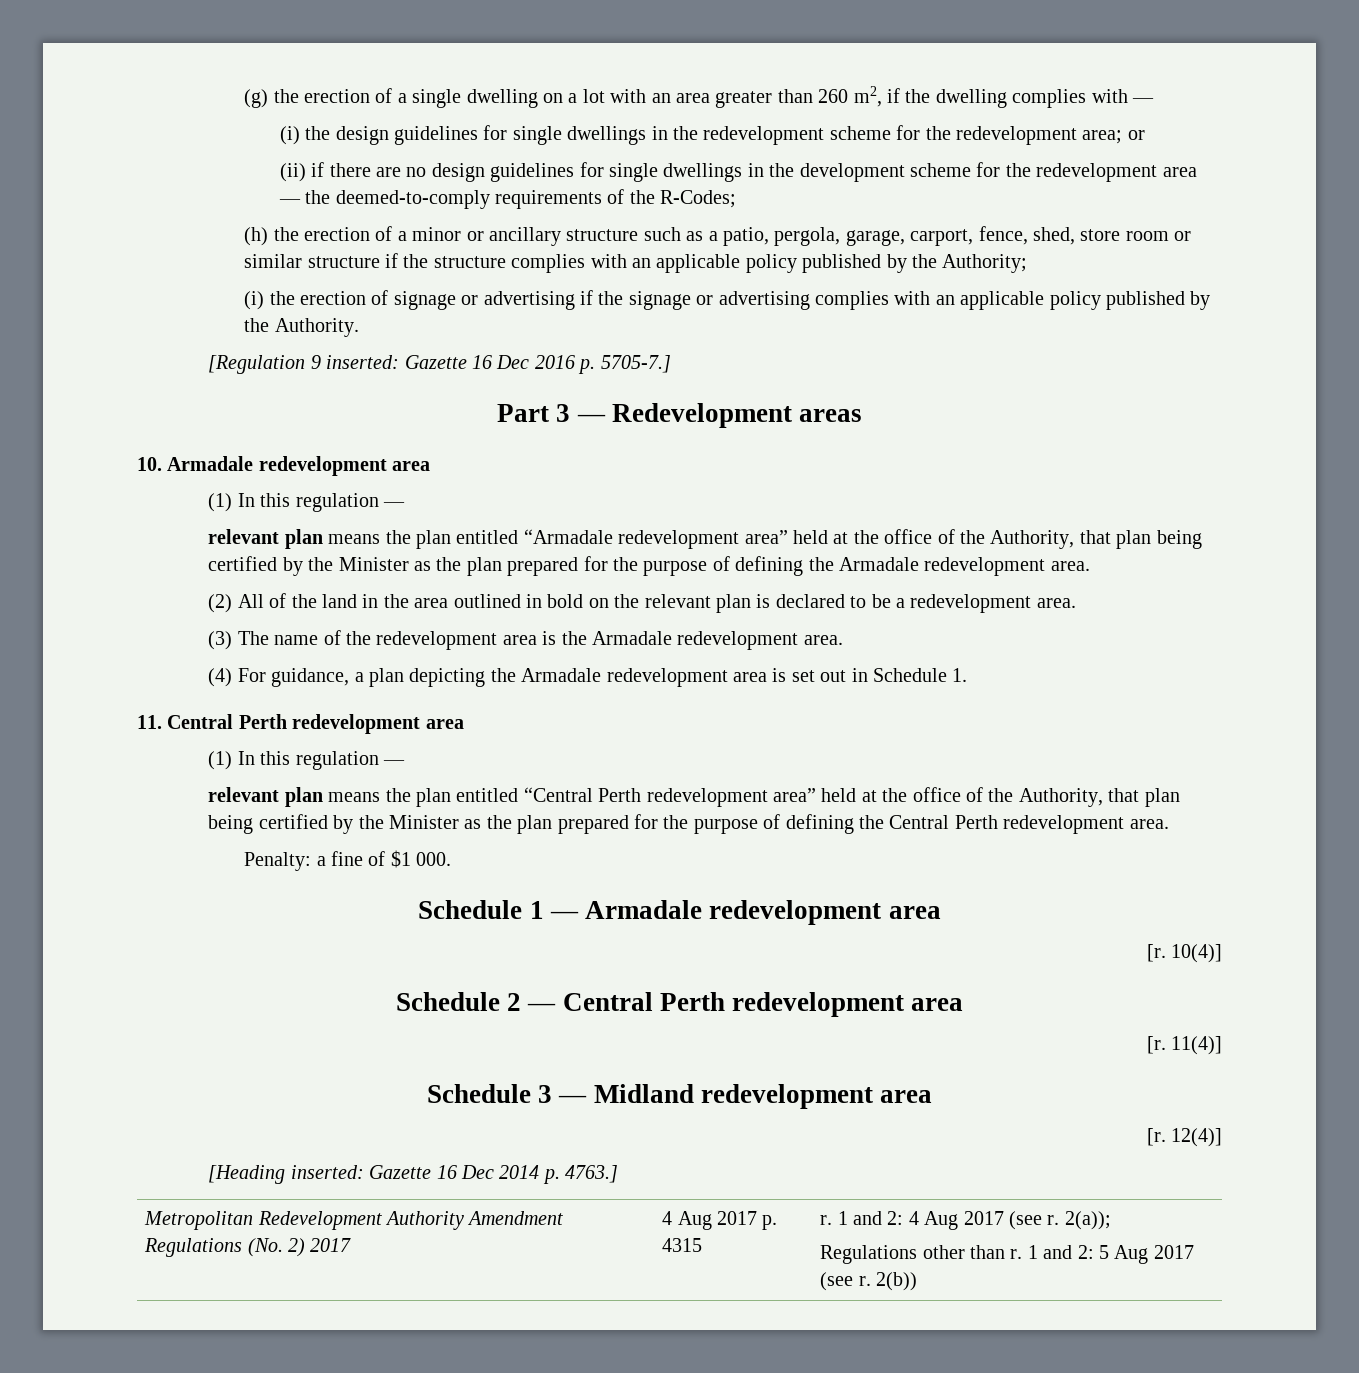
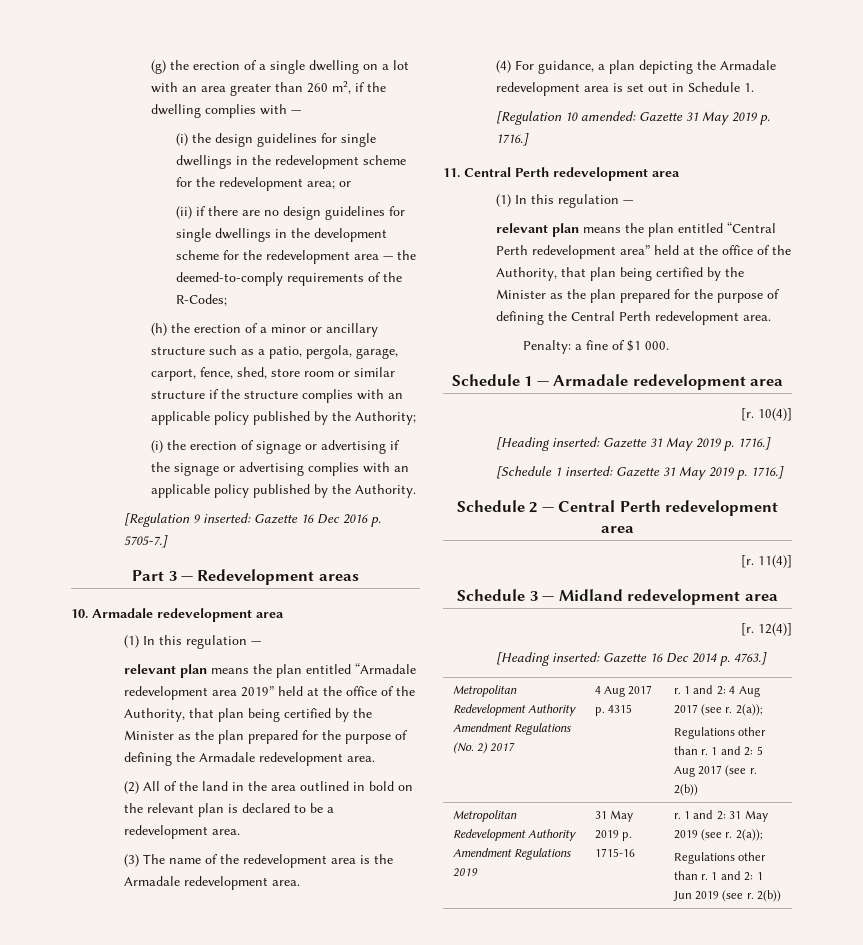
- relevant plan means the plan entitled “Armadale redevelopment area” held at the office of the Authority, that plan being certified by the Minister as the plan prepared for the purpose of defining the Armadale redevelopment area.
+ relevant plan means the plan entitled “Armadale redevelopment area 2019” held at the office of the Authority, that plan being certified by the Minister as the plan prepared for the purpose of defining the Armadale redevelopment area.
+ [Regulation 10 amended: Gazette 31 May 2019 p. 1716.]
+ [Heading inserted: Gazette 31 May 2019 p. 1716.]
+ [Schedule 1 inserted: Gazette 31 May 2019 p. 1716.]
+ Metropolitan Redevelopment Authority Amendment Regulations 2019 | 31 May 2019 p. 1715-16 | r. 1 and 2: 31 May 2019 (see r. 2(a));
+ Regulations other than r. 1 and 2: 1 Jun 2019 (see r. 2(b))

